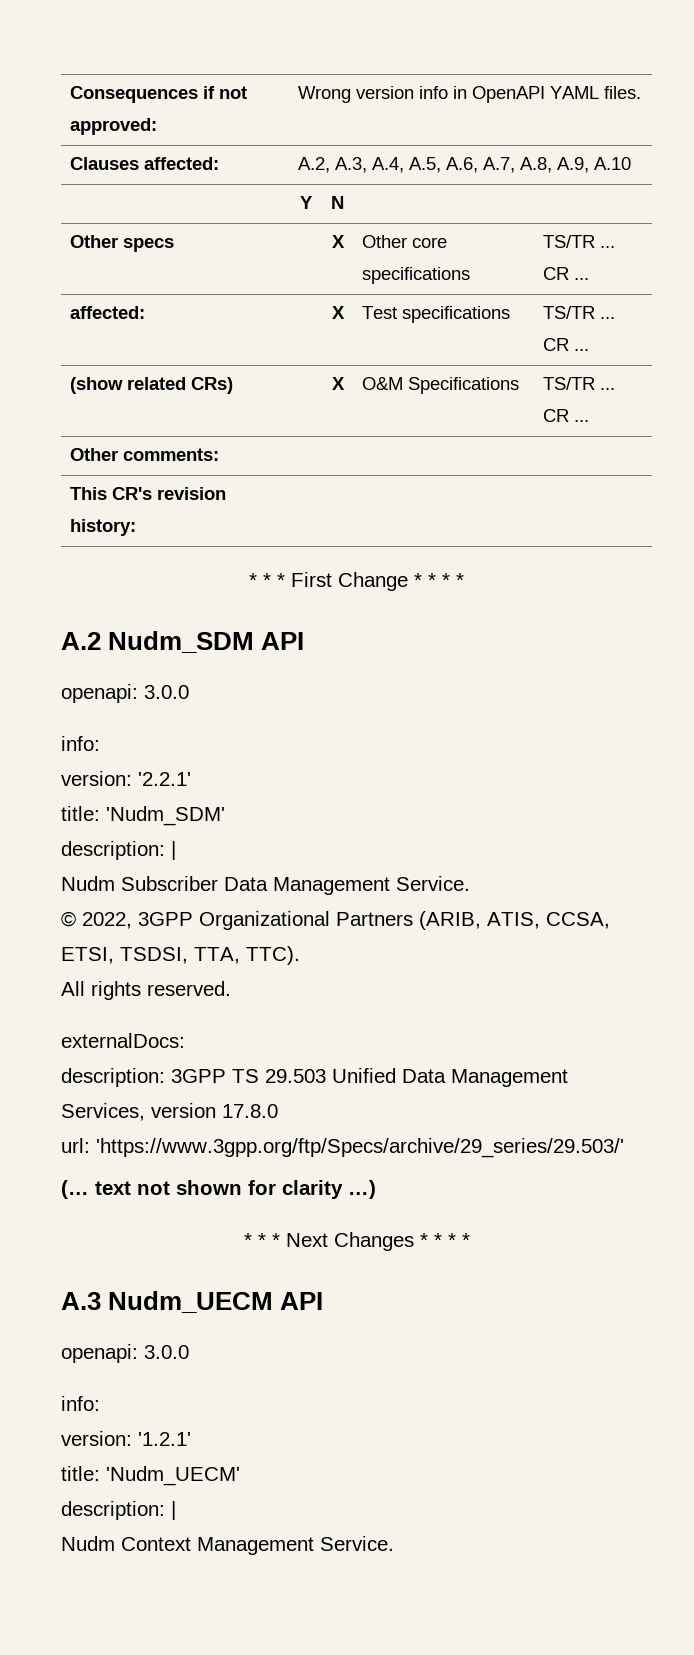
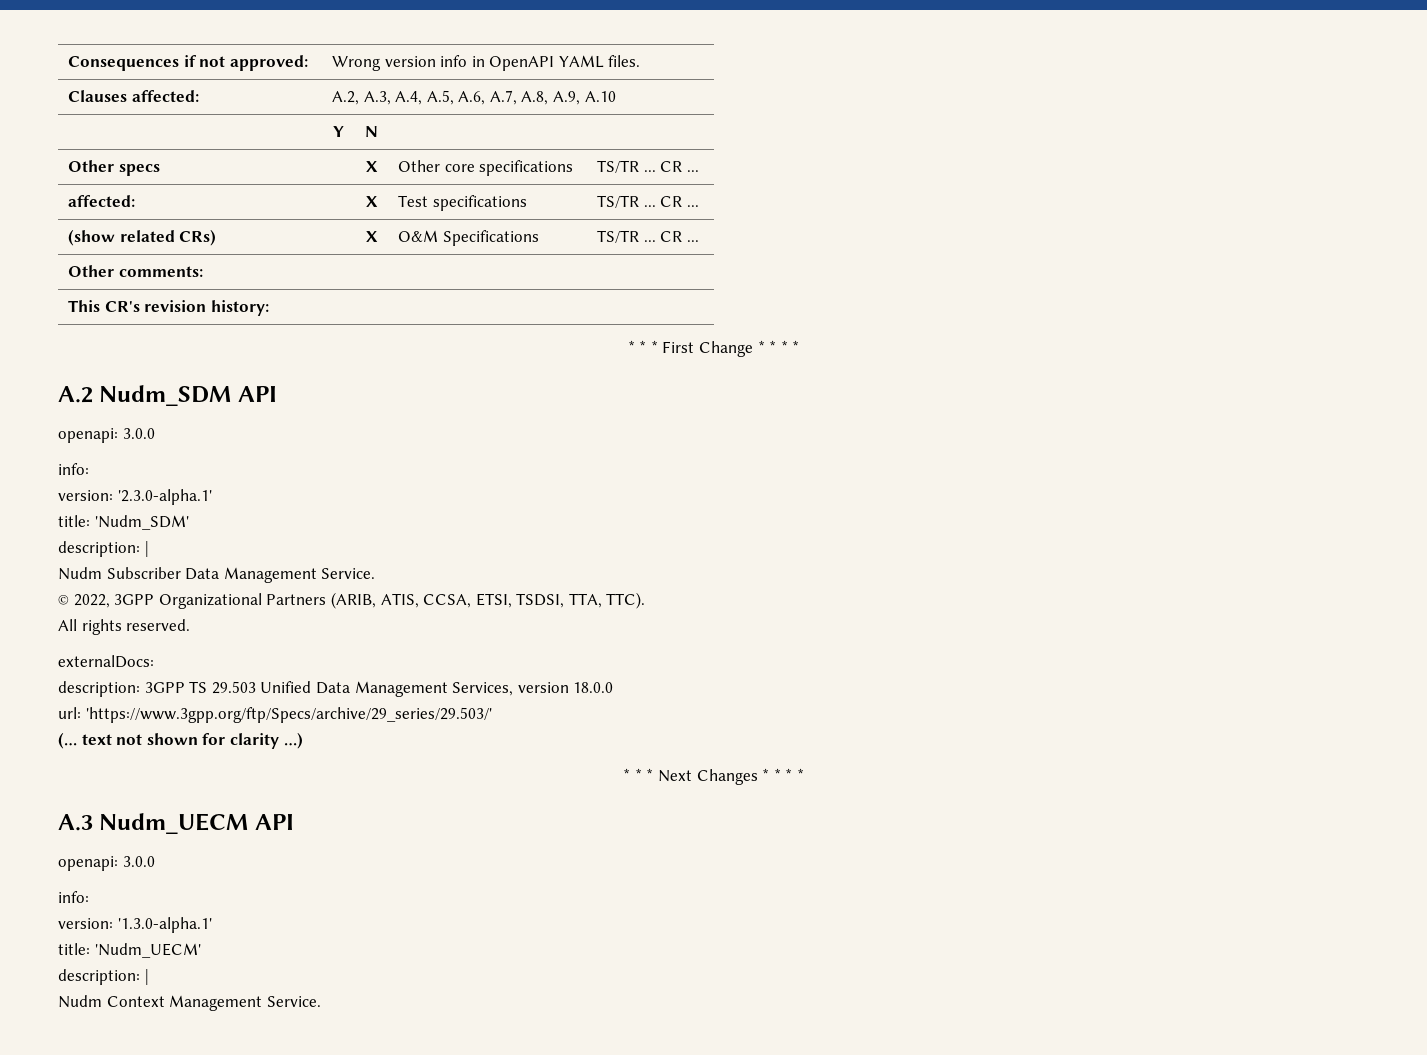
- version: '2.2.1'
+ version: '2.3.0-alpha.1'
- description: 3GPP TS 29.503 Unified Data Management Services, version 17.8.0
+ description: 3GPP TS 29.503 Unified Data Management Services, version 18.0.0
- version: '1.2.1'
+ version: '1.3.0-alpha.1'

